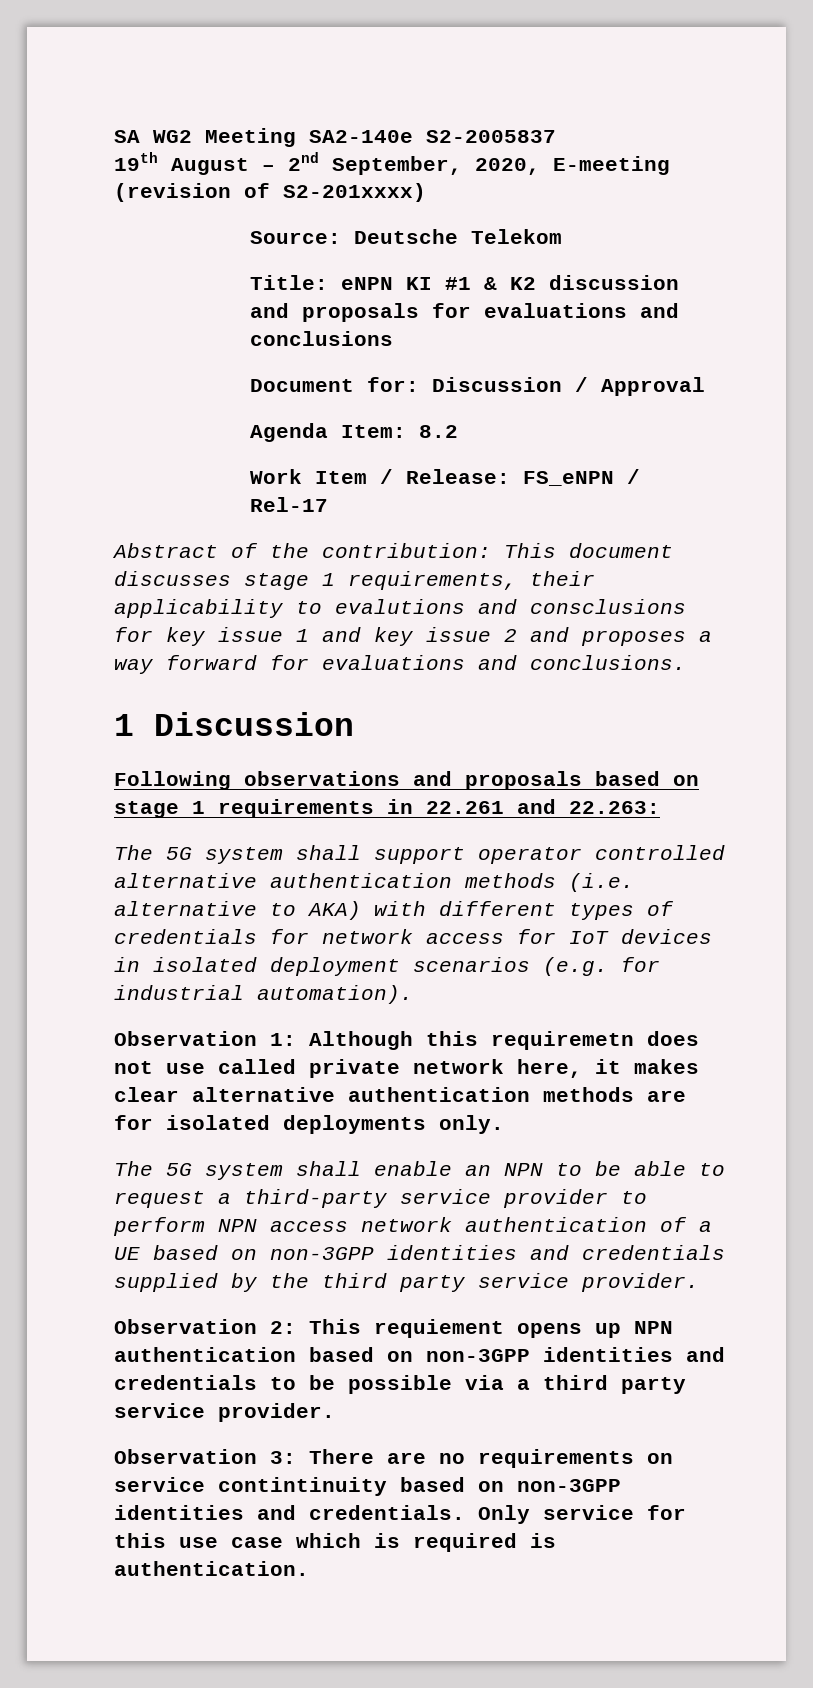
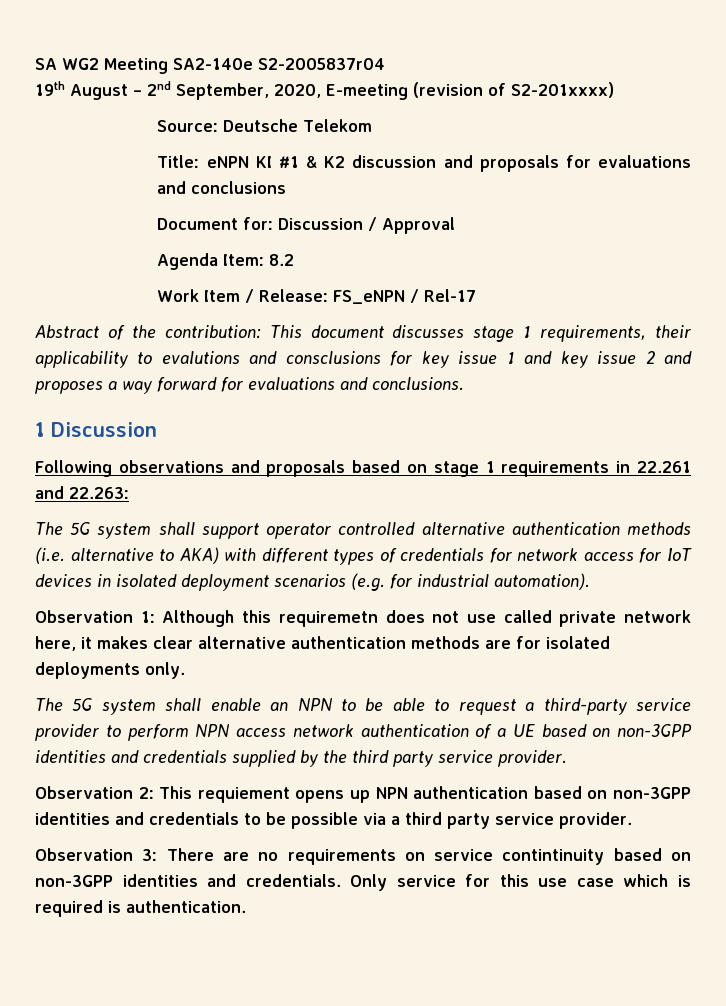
- SA WG2 Meeting SA2-140e S2-2005837
+ SA WG2 Meeting SA2-140e S2-2005837r04

